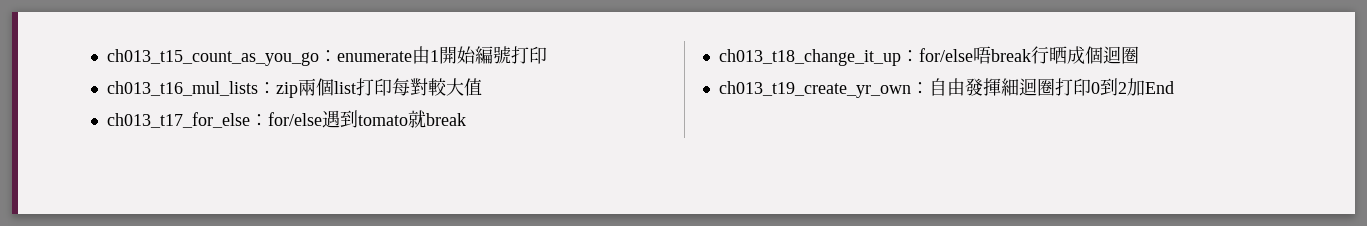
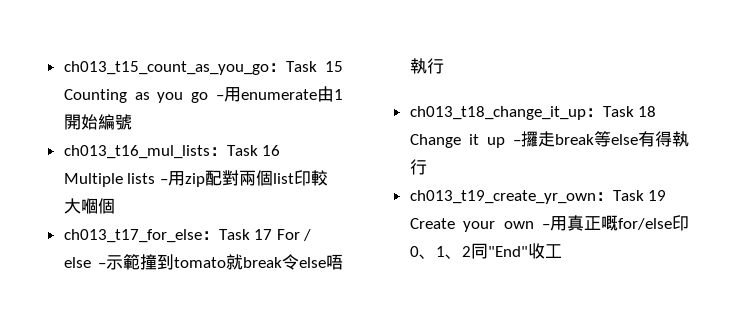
- ch013_t15_count_as_you_go：enumerate由1開始編號打印
+ ch013_t15_count_as_you_go：Task 15 Counting as you go –用enumerate由1開始編號
- ch013_t16_mul_lists：zip兩個list打印每對較大值
- ch013_t17_for_else：for/else遇到tomato就break
+ ch013_t16_mul_lists：Task 16 Multiple lists –用zip配對兩個list印較大嗰個
+ ch013_t17_for_else：Task 17 For / else –示範撞到tomato就break令else唔執行
- ch013_t18_change_it_up：for/else唔break行晒成個迴圈
- ch013_t19_create_yr_own：自由發揮細迴圈打印0到2加End
+ ch013_t18_change_it_up：Task 18 Change it up –攞走break等else有得執行
+ ch013_t19_create_yr_own：Task 19 Create your own –用真正嘅for/else印0、1、2同"End"收工

